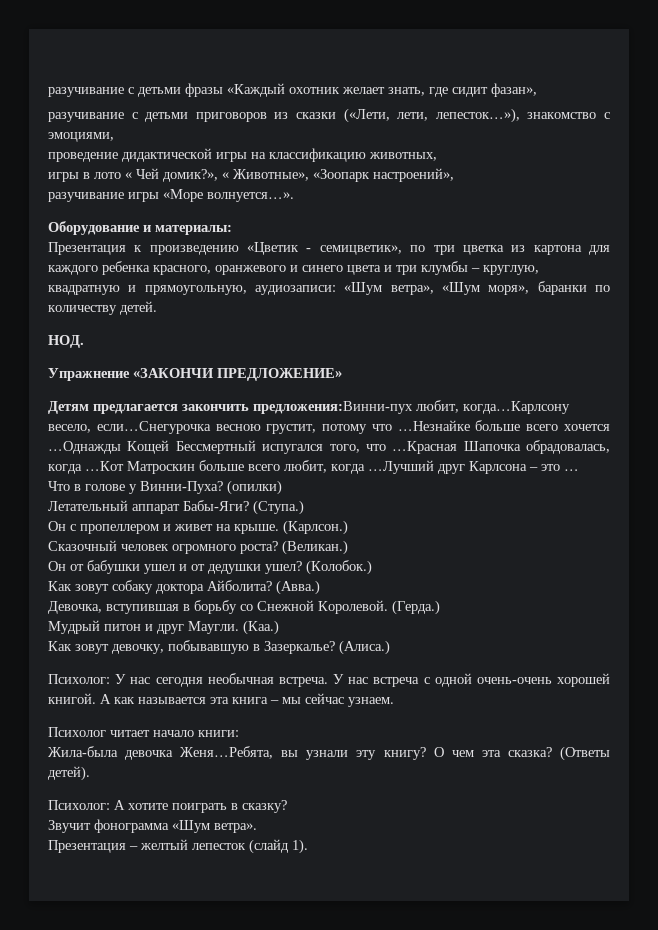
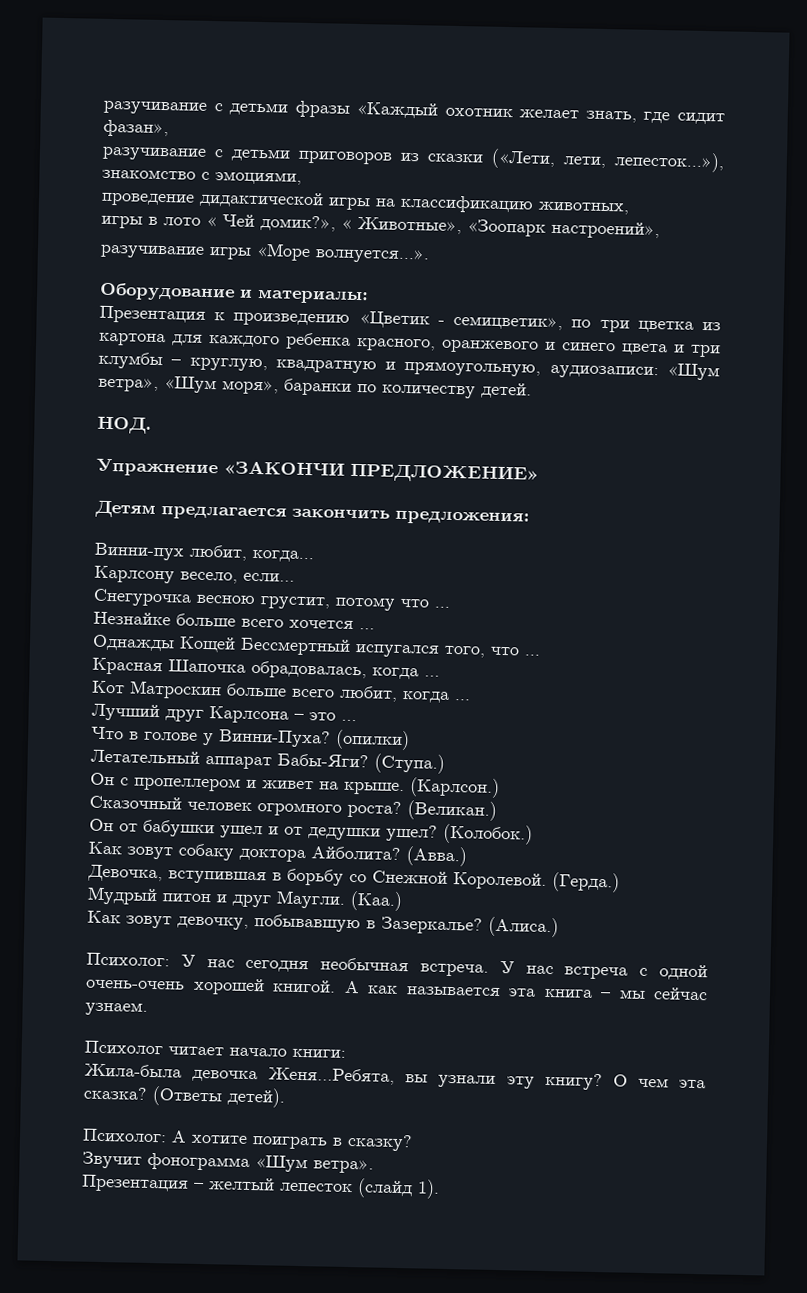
- Детям предлагается закончить предложения:Винни-пух любит, когда…Карлсону весело, если…Снегурочка весною грустит, потому что …Незнайке больше всего хочется …Однажды Кощей Бессмертный испугался того, что …Красная Шапочка обрадовалась, когда …Кот Матроскин больше всего любит, когда …Лучший друг Карлсона – это …
+ Детям предлагается закончить предложения:
+ Винни-пух любит, когда…
+ Карлсону весело, если…
+ Снегурочка весною грустит, потому что …
+ Незнайке больше всего хочется …
+ Однажды Кощей Бессмертный испугался того, что …
+ Красная Шапочка обрадовалась, когда …
+ Кот Матроскин больше всего любит, когда …
+ Лучший друг Карлсона – это …

